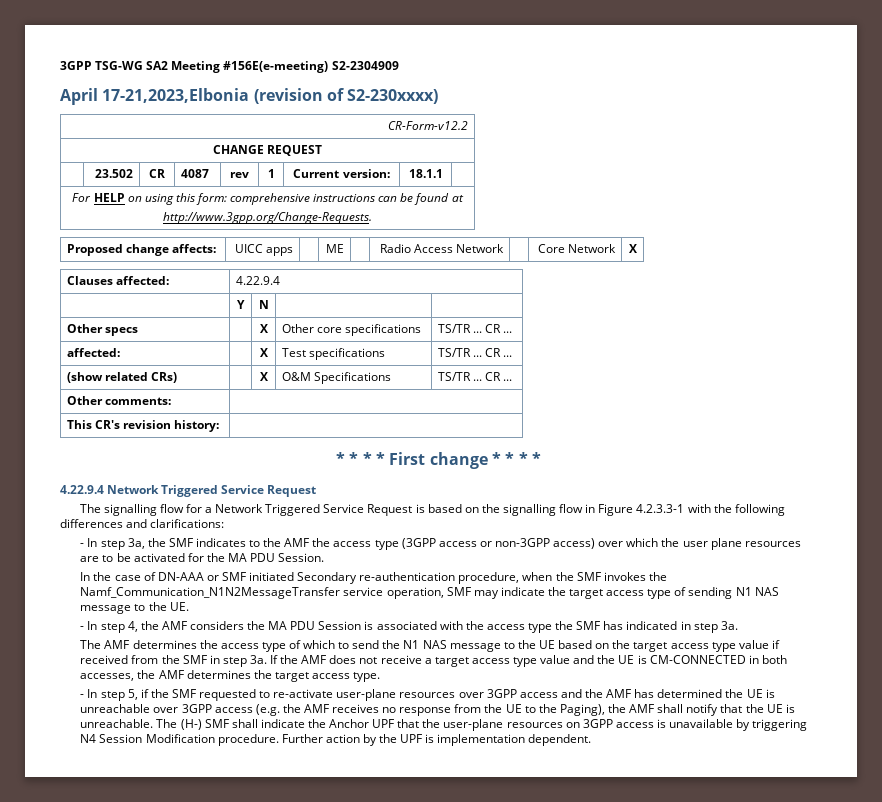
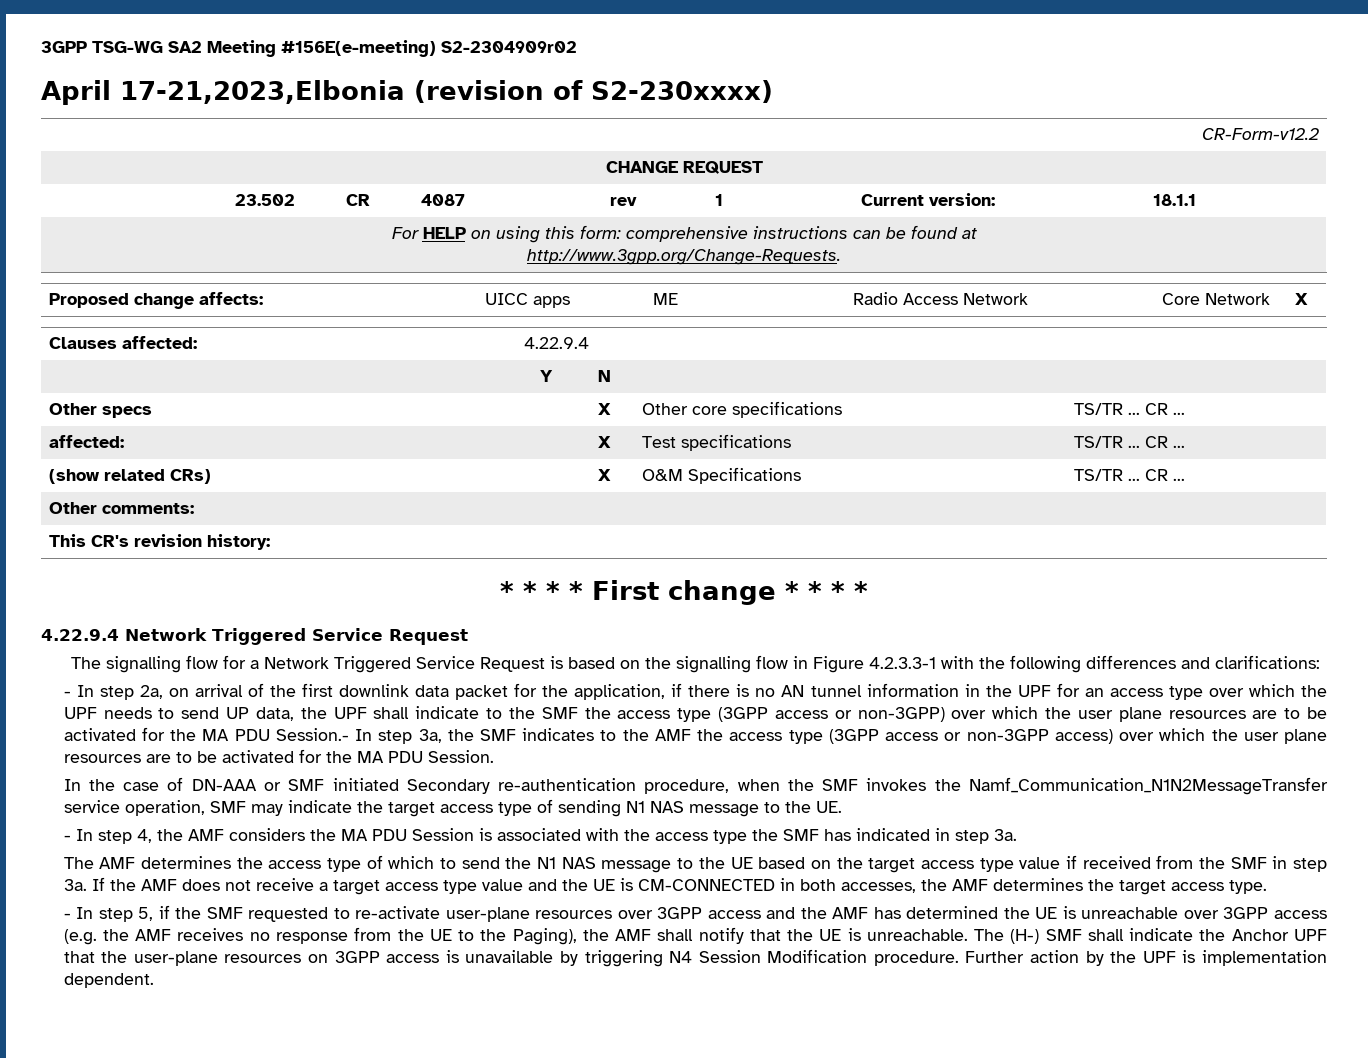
- 3GPP TSG-WG SA2 Meeting #156E(e-meeting) S2-2304909
+ 3GPP TSG-WG SA2 Meeting #156E(e-meeting) S2-2304909r02
- - In step 3a, the SMF indicates to the AMF the access type (3GPP access or non-3GPP access) over which the user plane resources are to be activated for the MA PDU Session.
+ - In step 2a, on arrival of the first downlink data packet for the application, if there is no AN tunnel information in the UPF for an access type over which the UPF needs to send UP data, the UPF shall indicate to the SMF the access type (3GPP access or non-3GPP) over which the user plane resources are to be activated for the MA PDU Session.- In step 3a, the SMF indicates to the AMF the access type (3GPP access or non-3GPP access) over which the user plane resources are to be activated for the MA PDU Session.

